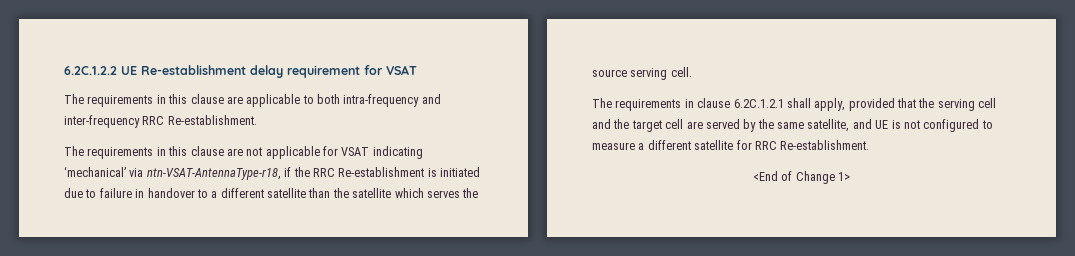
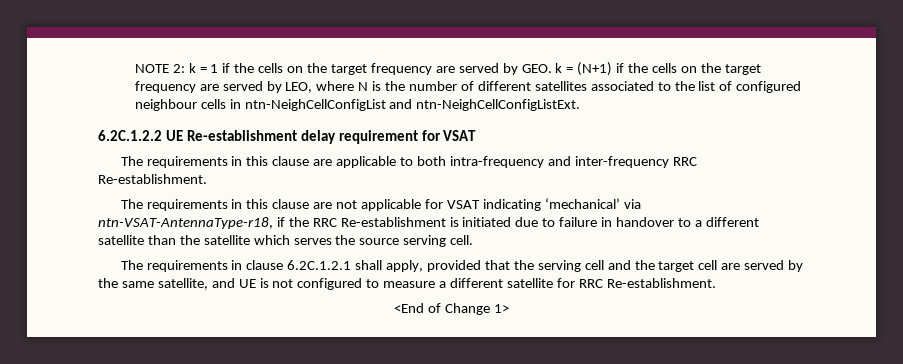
+ NOTE 2: k = 1 if the cells on the target frequency are served by GEO. k = (N+1) if the cells on the target frequency are served by LEO, where N is the number of different satellites associated to the list of configured neighbour cells in ntn-NeighCellConfigList and ntn-NeighCellConfigListExt.

